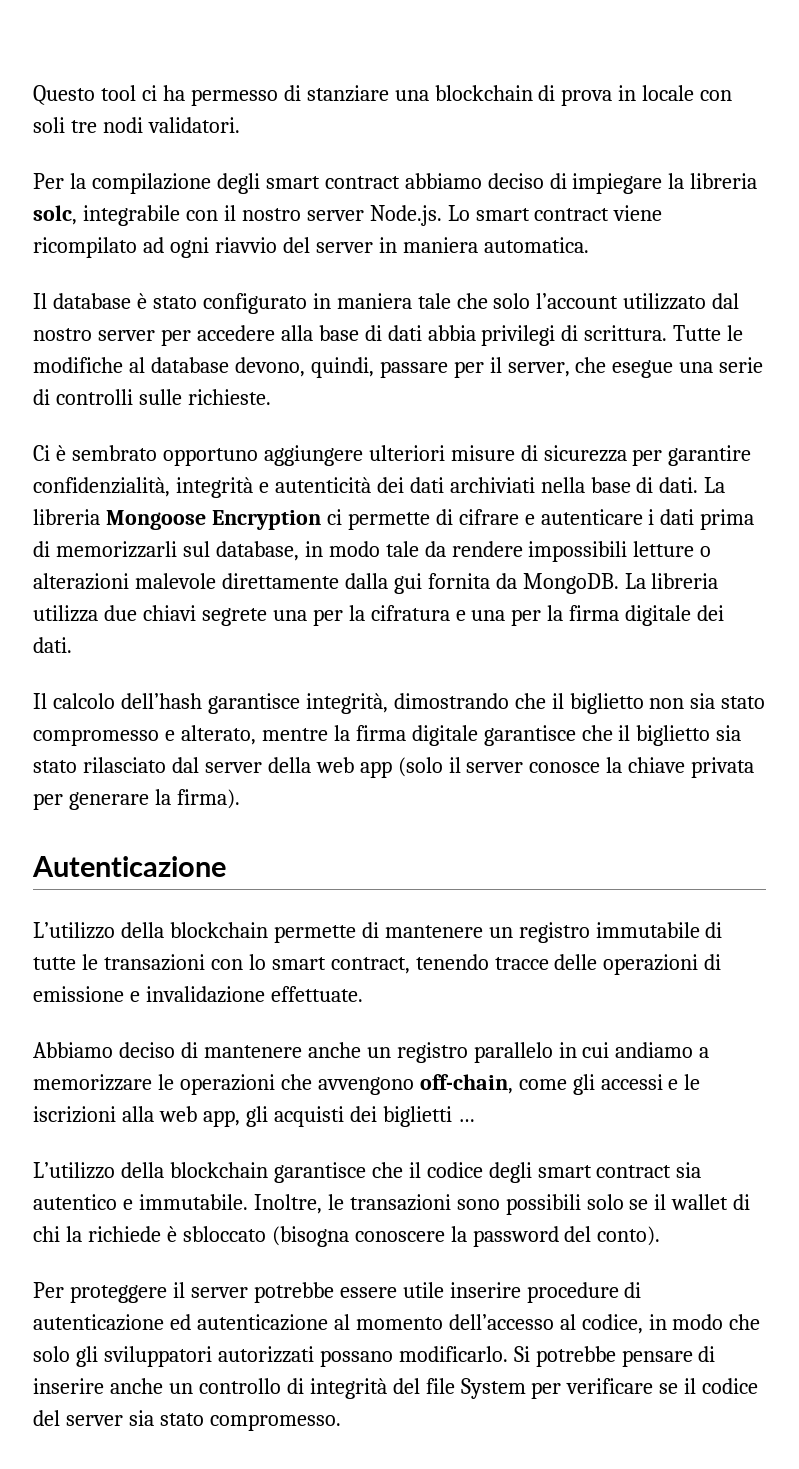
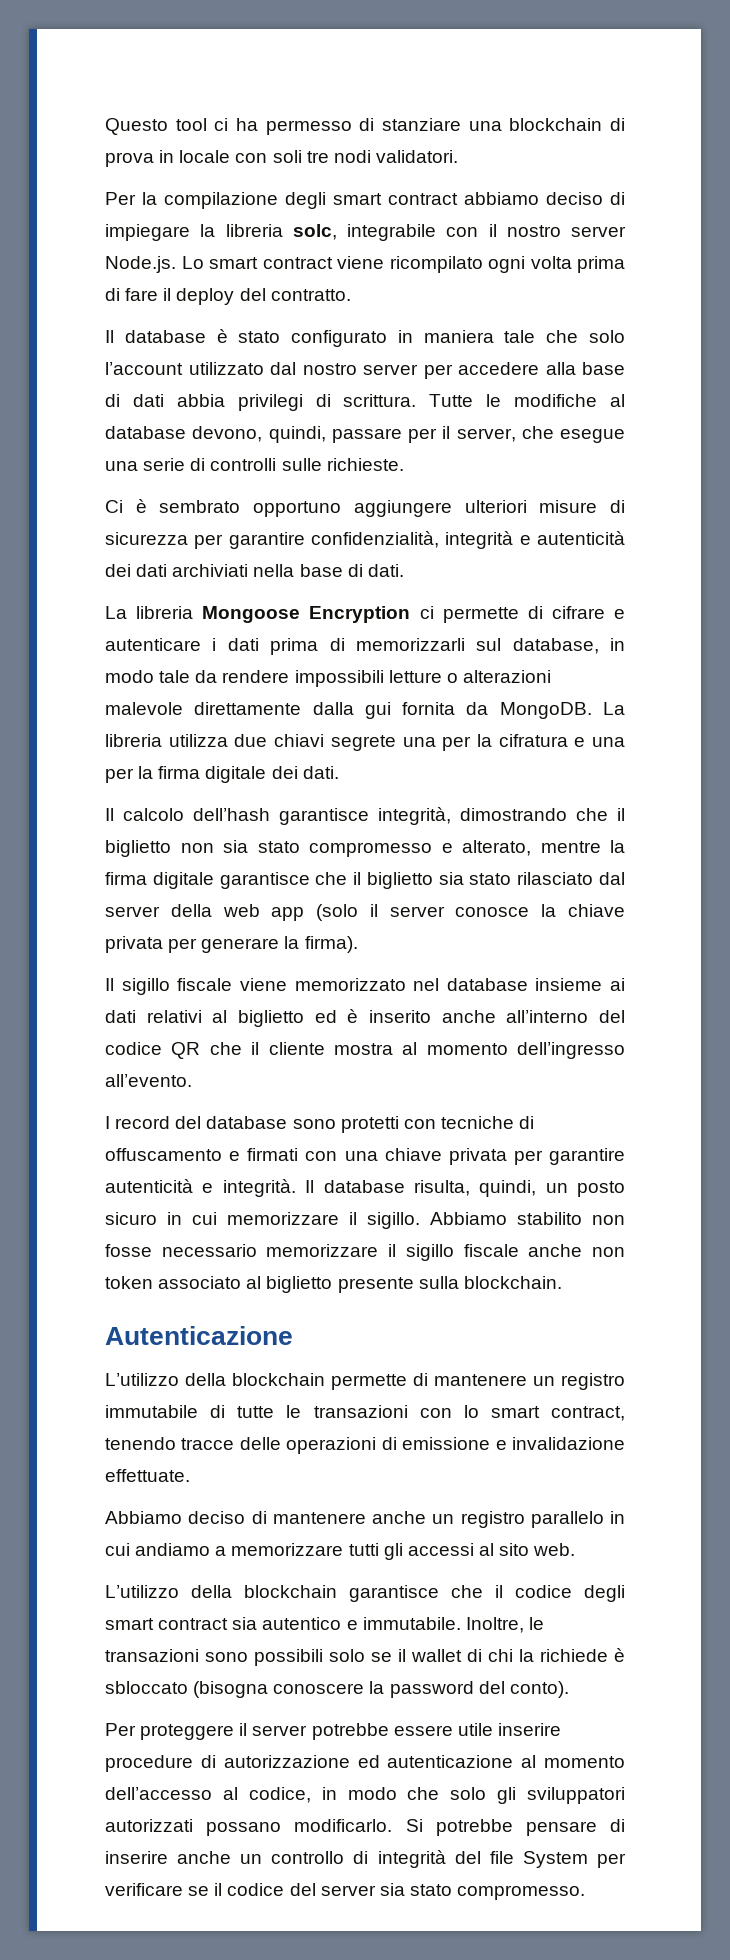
- Per la compilazione degli smart contract abbiamo deciso di impiegare la libreria solc, integrabile con il nostro server Node.js. Lo smart contract viene ricompilato ad ogni riavvio del server in maniera automatica.
+ Per la compilazione degli smart contract abbiamo deciso di impiegare la libreria solc, integrabile con il nostro server Node.js. Lo smart contract viene ricompilato ogni volta prima di fare il deploy del contratto.
- Ci è sembrato opportuno aggiungere ulteriori misure di sicurezza per garantire confidenzialità, integrità e autenticità dei dati archiviati nella base di dati. La libreria Mongoose Encryption ci permette di cifrare e autenticare i dati prima di memorizzarli sul database, in modo tale da rendere impossibili letture o alterazioni malevole direttamente dalla gui fornita da MongoDB.
+ Ci è sembrato opportuno aggiungere ulteriori misure di sicurezza per garantire confidenzialità, integrità e autenticità dei dati archiviati nella base di dati.
+ La libreria Mongoose Encryption ci permette di cifrare e autenticare i dati prima di memorizzarli sul database, in modo tale da rendere impossibili letture o alterazioni malevole direttamente dalla gui fornita da MongoDB.
+ Il sigillo fiscale viene memorizzato nel database insieme ai dati relativi al biglietto ed è inserito anche all’interno del codice QR che il cliente mostra al momento dell’ingresso all’evento.
+ I record del database sono protetti con tecniche di offuscamento e firmati con una chiave privata per garantire autenticità e integrità. Il database risulta, quindi, un posto sicuro in cui memorizzare il sigillo. Abbiamo stabilito non fosse necessario memorizzare il sigillo fiscale anche non token associato al biglietto presente sulla blockchain.
- Abbiamo deciso di mantenere anche un registro parallelo in cui andiamo a memorizzare le operazioni che avvengono off-chain, come gli accessi e le iscrizioni alla web app, gli acquisti dei biglietti …
+ Abbiamo deciso di mantenere anche un registro parallelo in cui andiamo a memorizzare tutti gli accessi al sito web.
- Per proteggere il server potrebbe essere utile inserire procedure di autenticazione ed autenticazione al momento dell’accesso al codice, in modo che solo gli sviluppatori autorizzati possano modificarlo.
+ Per proteggere il server potrebbe essere utile inserire procedure di autorizzazione ed autenticazione al momento dell’accesso al codice, in modo che solo gli sviluppatori autorizzati possano modificarlo.

